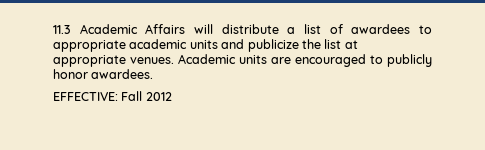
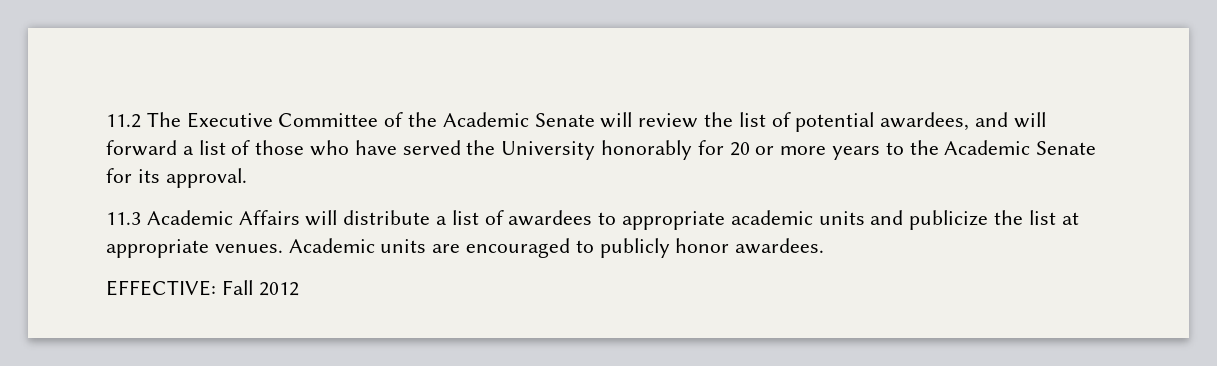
+ 11.2 The Executive Committee of the Academic Senate will review the list of potential awardees, and will forward a list of those who have served the University honorably for 20 or more years to the Academic Senate for its approval.

